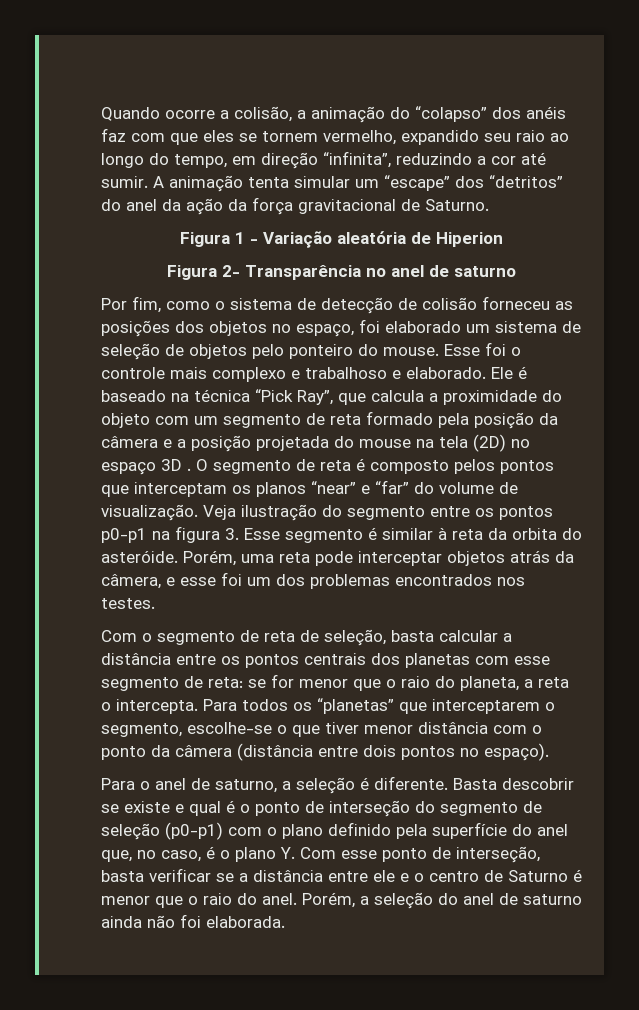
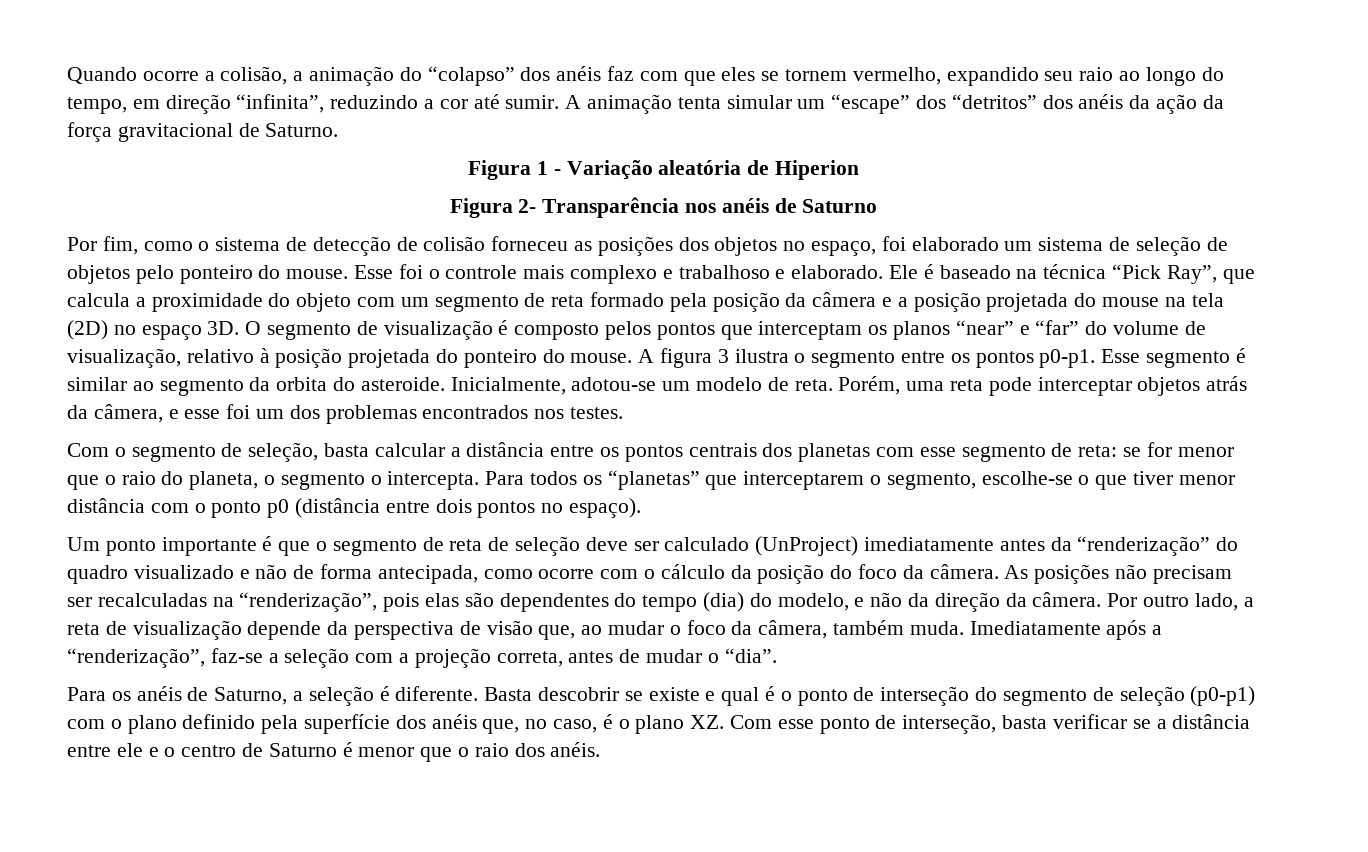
- A animação tenta simular um “escape” dos “detritos” do anel da ação da força gravitacional de Saturno.
+ A animação tenta simular um “escape” dos “detritos” dos anéis da ação da força gravitacional de Saturno.
- Figura 2- Transparência no anel de saturno
+ Figura 2- Transparência nos anéis de Saturno
- Ele é baseado na técnica “Pick Ray”, que calcula a proximidade do objeto com um segmento de reta formado pela posição da câmera e a posição projetada do mouse na tela (2D) no espaço 3D .
+ Ele é baseado na técnica “Pick Ray”, que calcula a proximidade do objeto com um segmento de reta formado pela posição da câmera e a posição projetada do mouse na tela (2D) no espaço 3D.
- O segmento de reta é composto pelos pontos que interceptam os planos “near” e “far” do volume de visualização. Veja ilustração do segmento entre os pontos p0-p1 na figura 3. Esse segmento é similar à reta da orbita do asteróide.
+ O segmento de visualização é composto pelos pontos que interceptam os planos “near” e “far” do volume de visualização, relativo à posição projetada do ponteiro do mouse. A figura 3 ilustra o segmento entre os pontos p0-p1. Esse segmento é similar ao segmento da orbita do asteroide. Inicialmente, adotou-se um modelo de reta.
- Com o segmento de reta de seleção, basta calcular a distância entre os pontos centrais dos planetas com esse segmento de reta: se for menor que o raio do planeta, a reta o intercepta.
+ Com o segmento de seleção, basta calcular a distância entre os pontos centrais dos planetas com esse segmento de reta: se for menor que o raio do planeta, o segmento o intercepta.
- Para todos os “planetas” que interceptarem o segmento, escolhe-se o que tiver menor distância com o ponto da câmera (distância entre dois pontos no espaço).
+ Para todos os “planetas” que interceptarem o segmento, escolhe-se o que tiver menor distância com o ponto p0 (distância entre dois pontos no espaço).
- Para o anel de saturno, a seleção é diferente.
+ Um ponto importante é que o segmento de reta de seleção deve ser calculado (UnProject) imediatamente antes da “renderização” do quadro visualizado e não de forma antecipada, como ocorre com o cálculo da posição do foco da câmera. As posições não precisam ser recalculadas na “renderização”, pois elas são dependentes do tempo (dia) do modelo, e não da direção da câmera. Por outro lado, a reta de visualização depende da perspectiva de visão que, ao mudar o foco da câmera, também muda. Imediatamente após a “renderização”, faz-se a seleção com a projeção correta, antes de mudar o “dia”.
+ Para os anéis de Saturno, a seleção é diferente.
- Basta descobrir se existe e qual é o ponto de interseção do segmento de seleção (p0-p1) com o plano definido pela superfície do anel que, no caso, é o plano Y. Com esse ponto de interseção, basta verificar se a distância entre ele e o centro de Saturno é menor que o raio do anel. Porém, a seleção do anel de saturno ainda não foi elaborada.
+ Basta descobrir se existe e qual é o ponto de interseção do segmento de seleção (p0-p1) com o plano definido pela superfície dos anéis que, no caso, é o plano XZ. Com esse ponto de interseção, basta verificar se a distância entre ele e o centro de Saturno é menor que o raio dos anéis.

